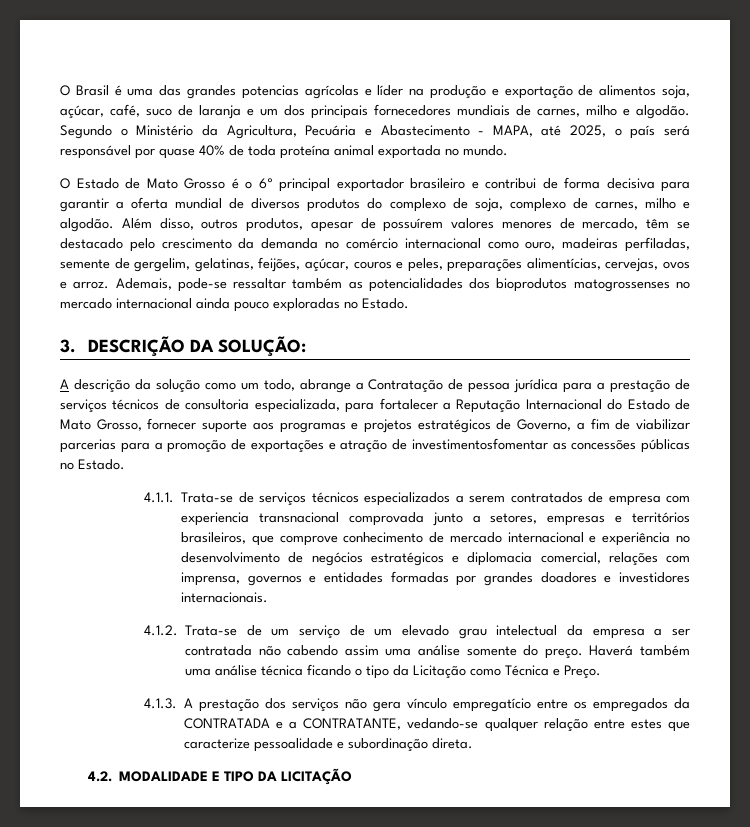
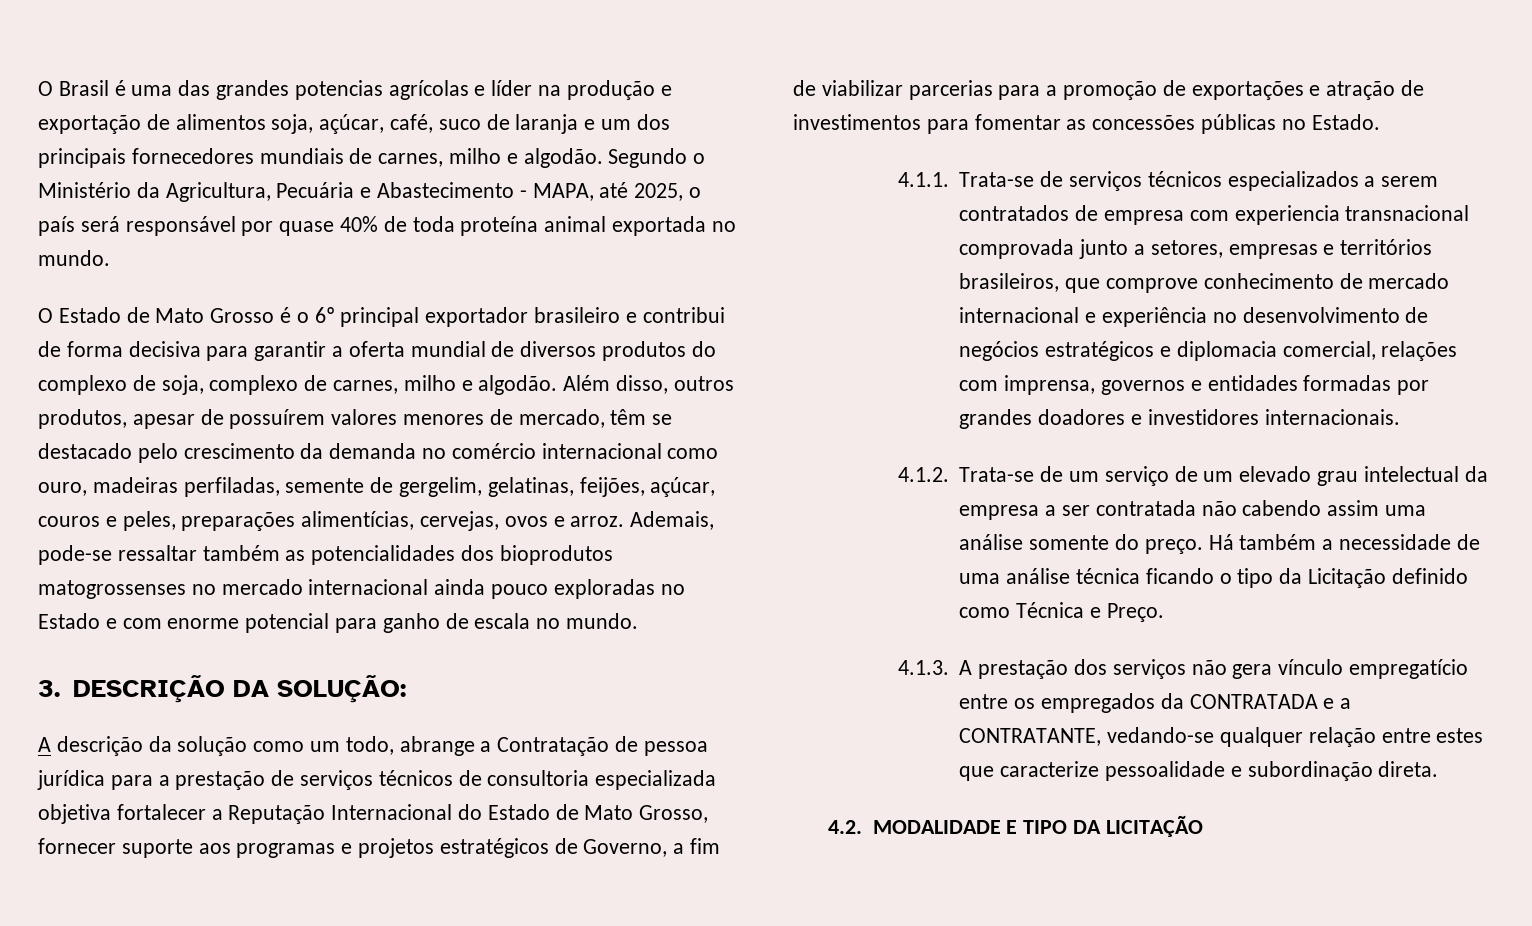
- Ademais, pode-se ressaltar também as potencialidades dos bioprodutos matogrossenses no mercado internacional ainda pouco exploradas no Estado.
+ Ademais, pode-se ressaltar também as potencialidades dos bioprodutos matogrossenses no mercado internacional ainda pouco exploradas no Estado e com enorme potencial para ganho de escala no mundo.
- A descrição da solução como um todo, abrange a Contratação de pessoa jurídica para a prestação de serviços técnicos de consultoria especializada, para fortalecer a Reputação Internacional do Estado de Mato Grosso, fornecer suporte aos programas e projetos estratégicos de Governo, a fim de viabilizar parcerias para a promoção de exportações e atração de investimentosfomentar as concessões públicas no Estado.
+ A descrição da solução como um todo, abrange a Contratação de pessoa jurídica para a prestação de serviços técnicos de consultoria especializada objetiva fortalecer a Reputação Internacional do Estado de Mato Grosso, fornecer suporte aos programas e projetos estratégicos de Governo, a fim de viabilizar parcerias para a promoção de exportações e atração de investimentos para fomentar as concessões públicas no Estado.
- Haverá também uma análise técnica ficando o tipo da Licitação como Técnica e Preço.
+ Há também a necessidade de uma análise técnica ficando o tipo da Licitação definido como Técnica e Preço.

